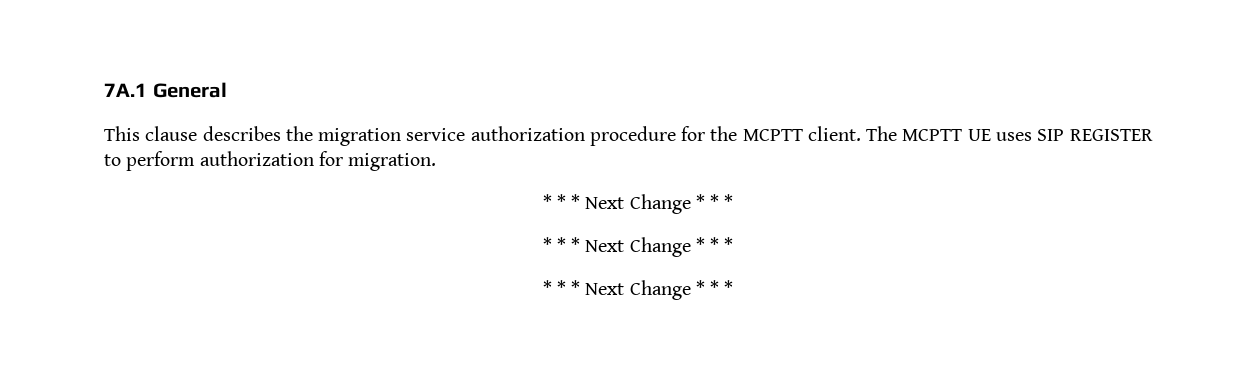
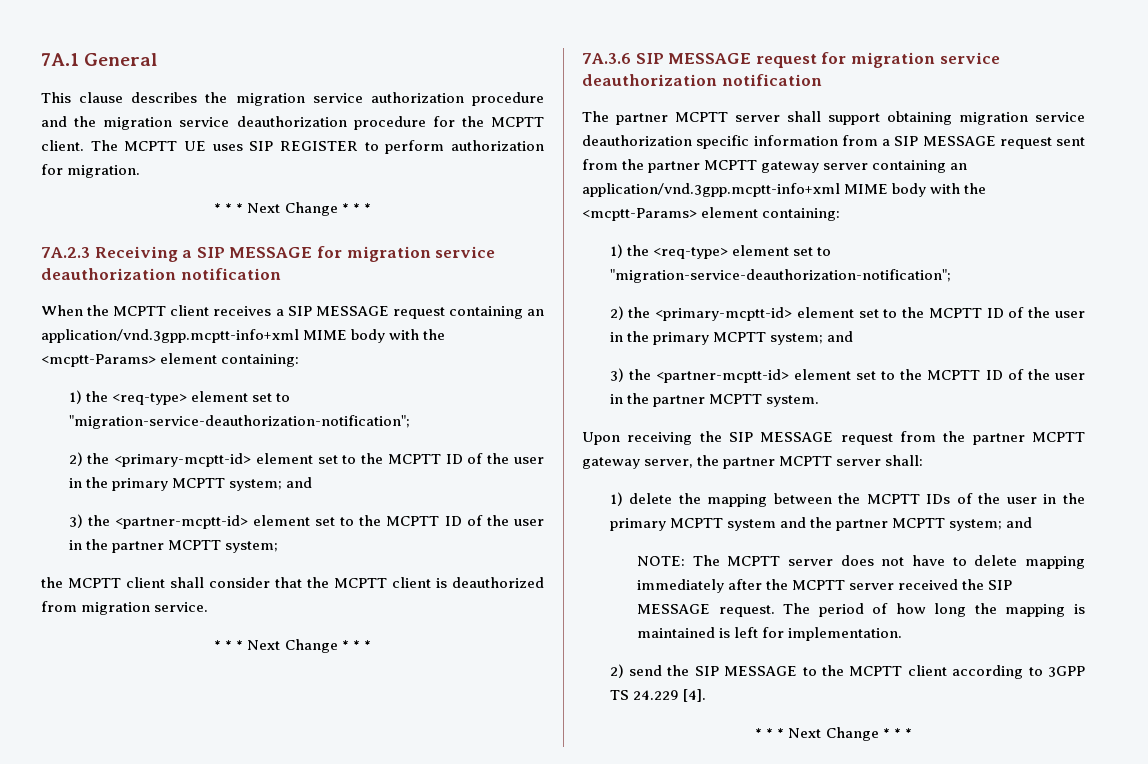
- This clause describes the migration service authorization procedure for the MCPTT client.
+ This clause describes the migration service authorization procedure and the migration service deauthorization procedure for the MCPTT client.
  The MCPTT UE uses SIP REGISTER to perform authorization for migration.
  * * * Next Change * * *
+ 7A.2.3 Receiving a SIP MESSAGE for migration service deauthorization notification
+ When the MCPTT client receives a SIP MESSAGE request containing an application/vnd.3gpp.mcptt-info+xml MIME body with the <mcptt-Params> element containing:
+ 1) the <req-type> element set to "migration-service-deauthorization-notification";
+ 2) the <primary-mcptt-id> element set to the MCPTT ID of the user in the primary MCPTT system; and
+ 3) the <partner-mcptt-id> element set to the MCPTT ID of the user in the partner MCPTT system;
+ the MCPTT client shall consider that the MCPTT client is deauthorized from migration service.
  * * * Next Change * * *
+ 7A.3.6 SIP MESSAGE request for migration service deauthorization notification
+ The partner MCPTT server shall support obtaining migration service deauthorization specific information from a SIP MESSAGE request sent from the partner MCPTT gateway server containing an application/vnd.3gpp.mcptt-info+xml MIME body with the <mcptt-Params> element containing:
+ 1) the <req-type> element set to "migration-service-deauthorization-notification";
+ 2) the <primary-mcptt-id> element set to the MCPTT ID of the user in the primary MCPTT system; and
+ 3) the <partner-mcptt-id> element set to the MCPTT ID of the user in the partner MCPTT system.
+ Upon receiving the SIP MESSAGE request from the partner MCPTT gateway server, the partner MCPTT server shall:
+ 1) delete the mapping between the MCPTT IDs of the user in the primary MCPTT system and the partner MCPTT system; and
+ NOTE: The MCPTT server does not have to delete mapping immediately after the MCPTT server received the SIP MESSAGE request. The period of how long the mapping is maintained is left for implementation.
+ 2) send the SIP MESSAGE to the MCPTT client according to 3GPP TS 24.229 [4].

